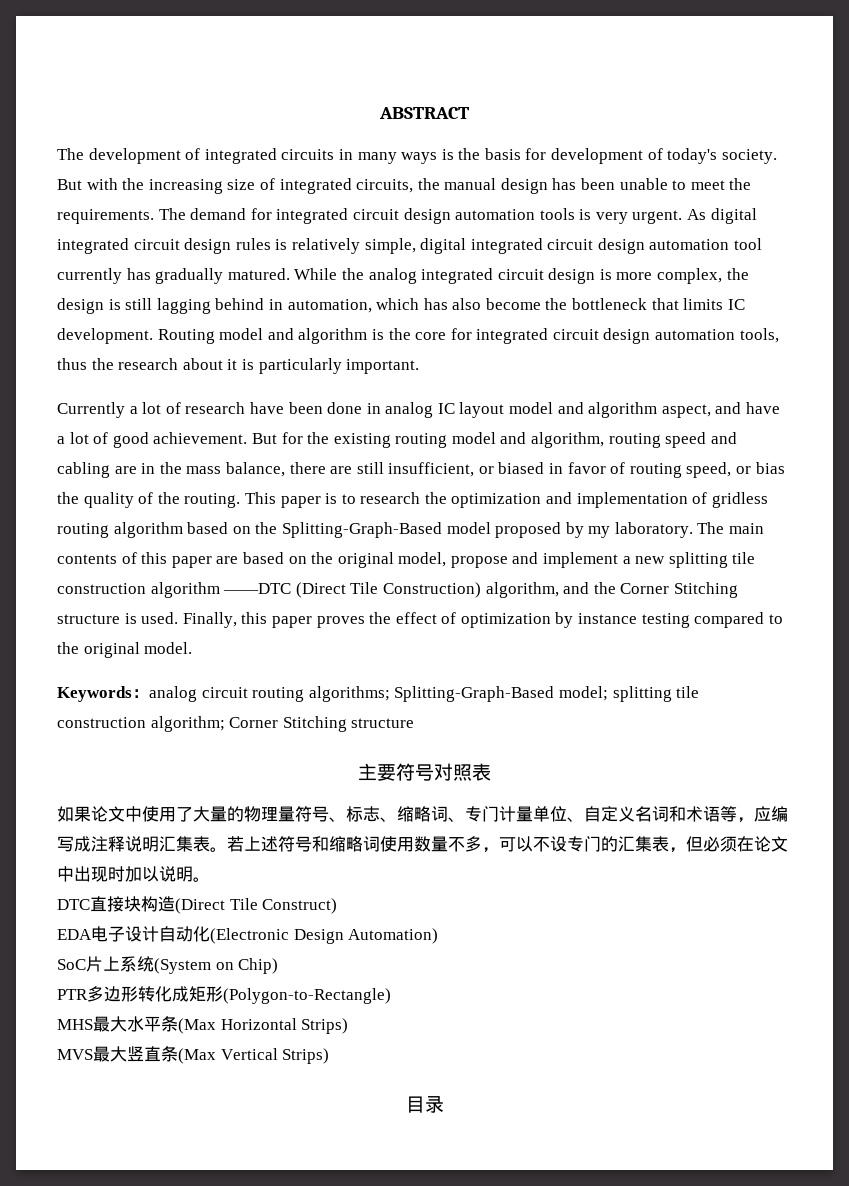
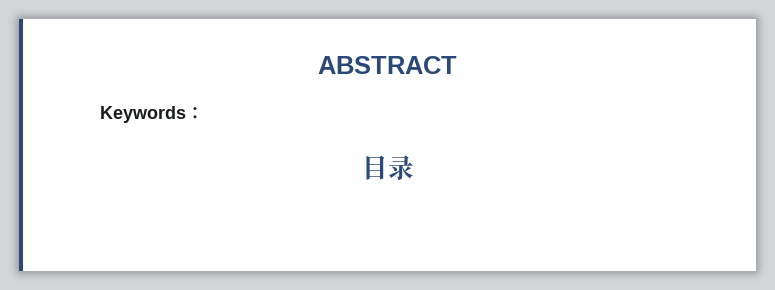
- The development of integrated circuits in many ways is the basis for development of today's society. But with the increasing size of integrated circuits, the manual design has been unable to meet the requirements. The demand for integrated circuit design automation tools is very urgent. As digital integrated circuit design rules is relatively simple, digital integrated circuit design automation tool currently has gradually matured. While the analog integrated circuit design is more complex, the design is still lagging behind in automation, which has also become the bottleneck that limits IC development. Routing model and algorithm is the core for integrated circuit design automation tools, thus the research about it is particularly important.
- Currently a lot of research have been done in analog IC layout model and algorithm aspect, and have a lot of good achievement. But for the existing routing model and algorithm, routing speed and cabling are in the mass balance, there are still insufficient, or biased in favor of routing speed, or bias the quality of the routing. This paper is to research the optimization and implementation of gridless routing algorithm based on the Splitting-Graph-Based model proposed by my laboratory. The main contents of this paper are based on the original model, propose and implement a new splitting tile construction algorithm ——DTC (Direct Tile Construction) algorithm, and the Corner Stitching structure is used. Finally, this paper proves the effect of optimization by instance testing compared to the original model.
- Keywords：analog circuit routing algorithms; Splitting-Graph-Based model; splitting tile construction algorithm; Corner Stitching structure
- 主要符号对照表
- 如果论文中使用了大量的物理量符号、标志、缩略词、专门计量单位、自定义名词和术语等，应编写成注释说明汇集表。若上述符号和缩略词使用数量不多，可以不设专门的汇集表，但必须在论文中出现时加以说明。
- DTC直接块构造(Direct Tile Construct)
- EDA电子设计自动化(Electronic Design Automation)
- SoC片上系统(System on Chip)
- PTR多边形转化成矩形(Polygon-to-Rectangle)
- MHS最大水平条(Max Horizontal Strips)
- MVS最大竖直条(Max Vertical Strips)
+ Keywords：

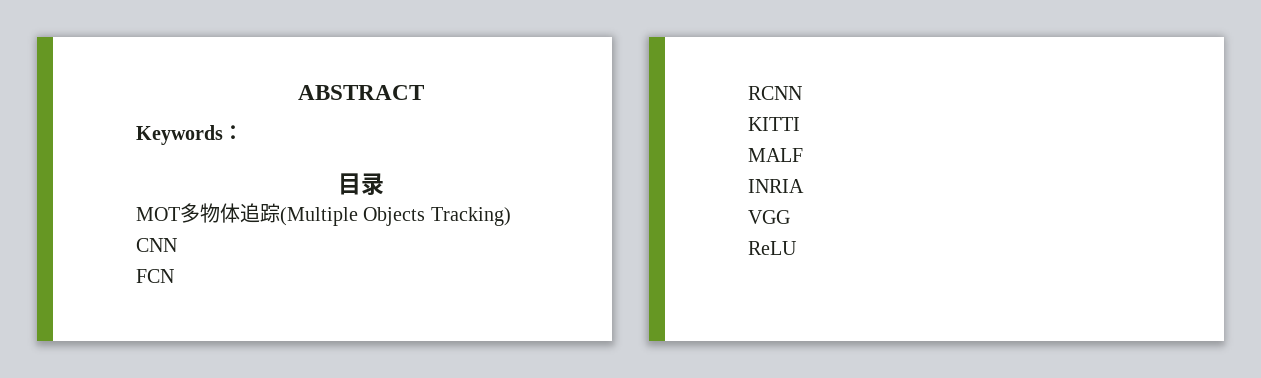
+ MOT多物体追踪(Multiple Objects Tracking)
+ CNN
+ FCN
+ RCNN
+ KITTI
+ MALF
+ INRIA
+ VGG
+ ReLU

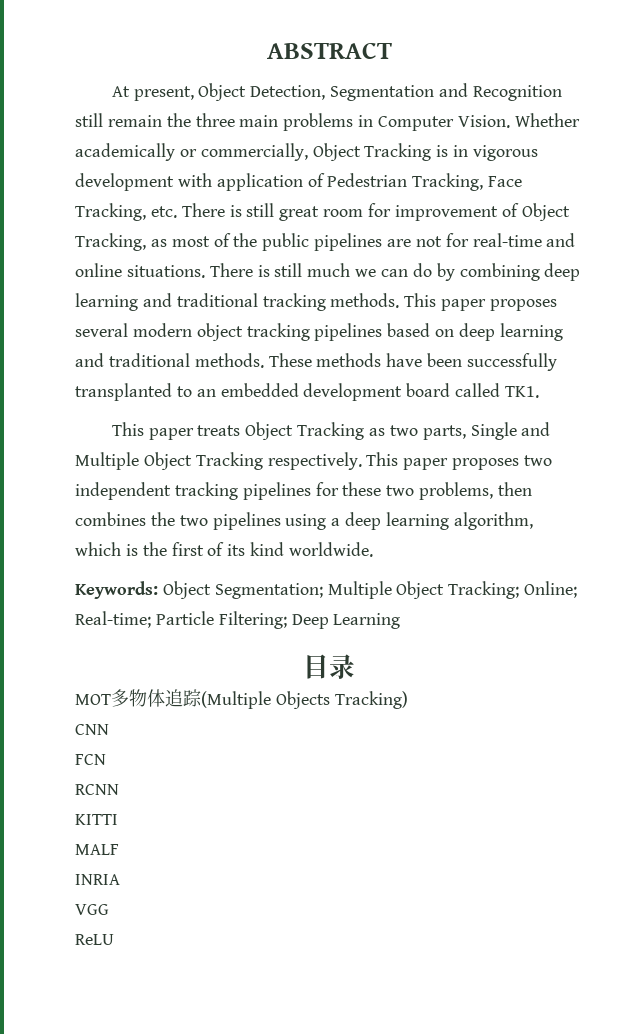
- Keywords：
+ At present, Object Detection, Segmentation and Recognition still remain the three main problems in Computer Vision. Whether academically or commercially, Object Tracking is in vigorous development with application of Pedestrian Tracking, Face Tracking, etc. There is still great room for improvement of Object Tracking, as most of the public pipelines are not for real-time and online situations. There is still much we can do by combining deep learning and traditional tracking methods. This paper proposes several modern object tracking pipelines based on deep learning and traditional methods. These methods have been successfully transplanted to an embedded development board called TK1.
+ This paper treats Object Tracking as two parts, Single and Multiple Object Tracking respectively. This paper proposes two independent tracking pipelines for these two problems, then combines the two pipelines using a deep learning algorithm, which is the first of its kind worldwide.
+ Keywords: Object Segmentation; Multiple Object Tracking; Online; Real-time; Particle Filtering; Deep Learning

